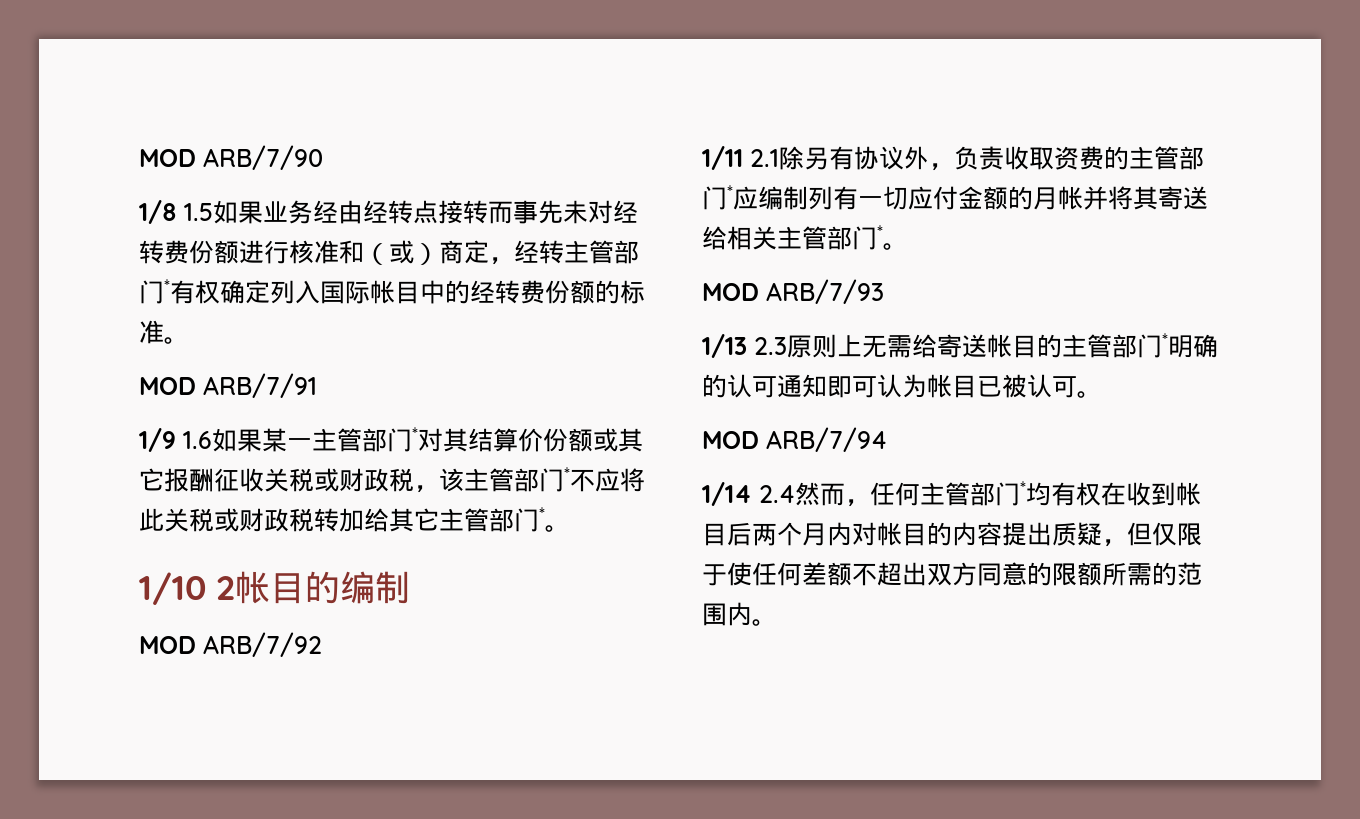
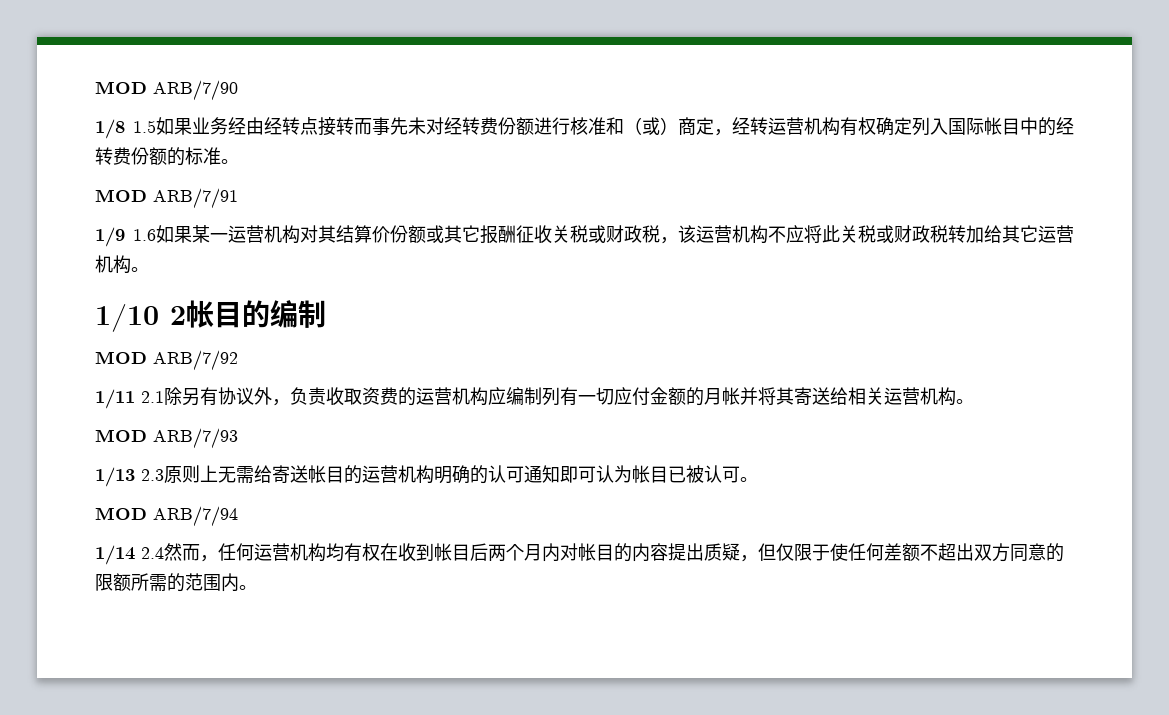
- 1/8 1.5如果业务经由经转点接转而事先未对经转费份额进行核准和（或）商定，经转主管部门*有权确定列入国际帐目中的经转费份额的标准。
+ 1/8 1.5如果业务经由经转点接转而事先未对经转费份额进行核准和（或）商定，经转运营机构有权确定列入国际帐目中的经转费份额的标准。
- 1/9 1.6如果某一主管部门*对其结算价份额或其它报酬征收关税或财政税，该主管部门*不应将此关税或财政税转加给其它主管部门*。
+ 1/9 1.6如果某一运营机构对其结算价份额或其它报酬征收关税或财政税，该运营机构不应将此关税或财政税转加给其它运营机构。
- 1/11 2.1除另有协议外，负责收取资费的主管部门*应编制列有一切应付金额的月帐并将其寄送给相关主管部门*。
+ 1/11 2.1除另有协议外，负责收取资费的运营机构应编制列有一切应付金额的月帐并将其寄送给相关运营机构。
- 1/13 2.3原则上无需给寄送帐目的主管部门*明确的认可通知即可认为帐目已被认可。
+ 1/13 2.3原则上无需给寄送帐目的运营机构明确的认可通知即可认为帐目已被认可。
- 1/14 2.4然而，任何主管部门*均有权在收到帐目后两个月内对帐目的内容提出质疑，但仅限于使任何差额不超出双方同意的限额所需的范围内。
+ 1/14 2.4然而，任何运营机构均有权在收到帐目后两个月内对帐目的内容提出质疑，但仅限于使任何差额不超出双方同意的限额所需的范围内。

